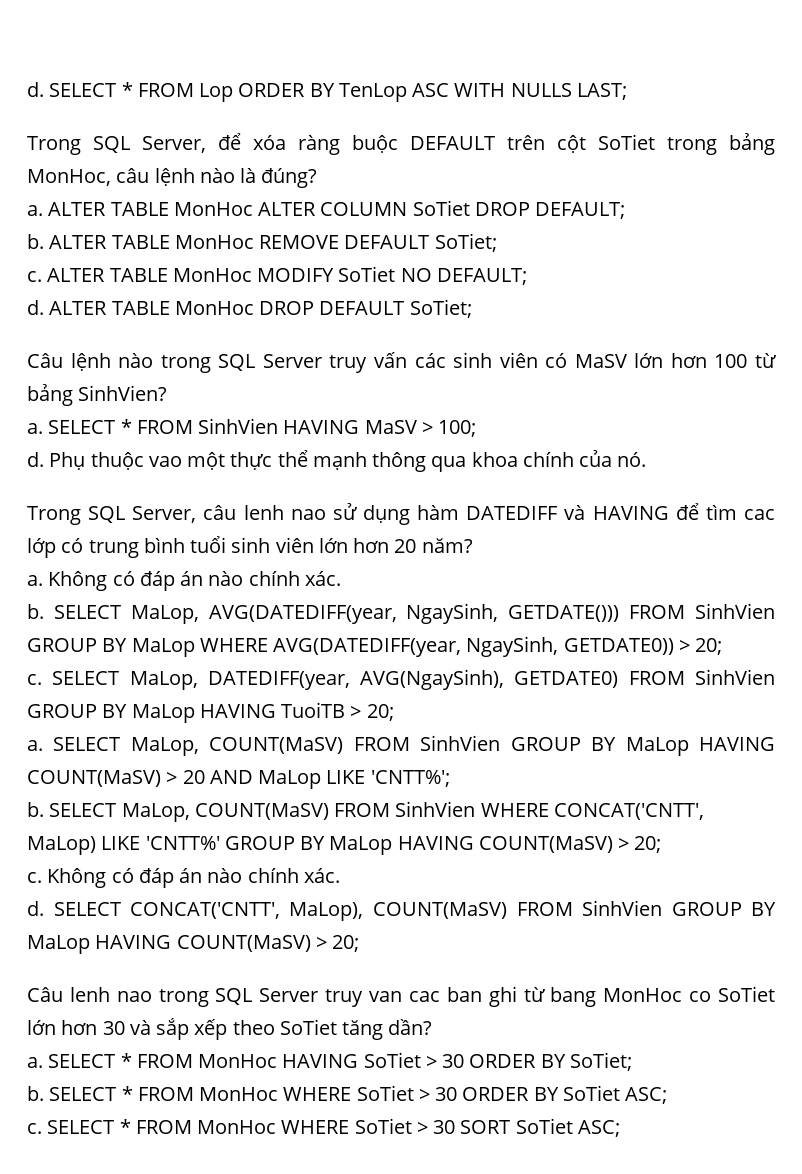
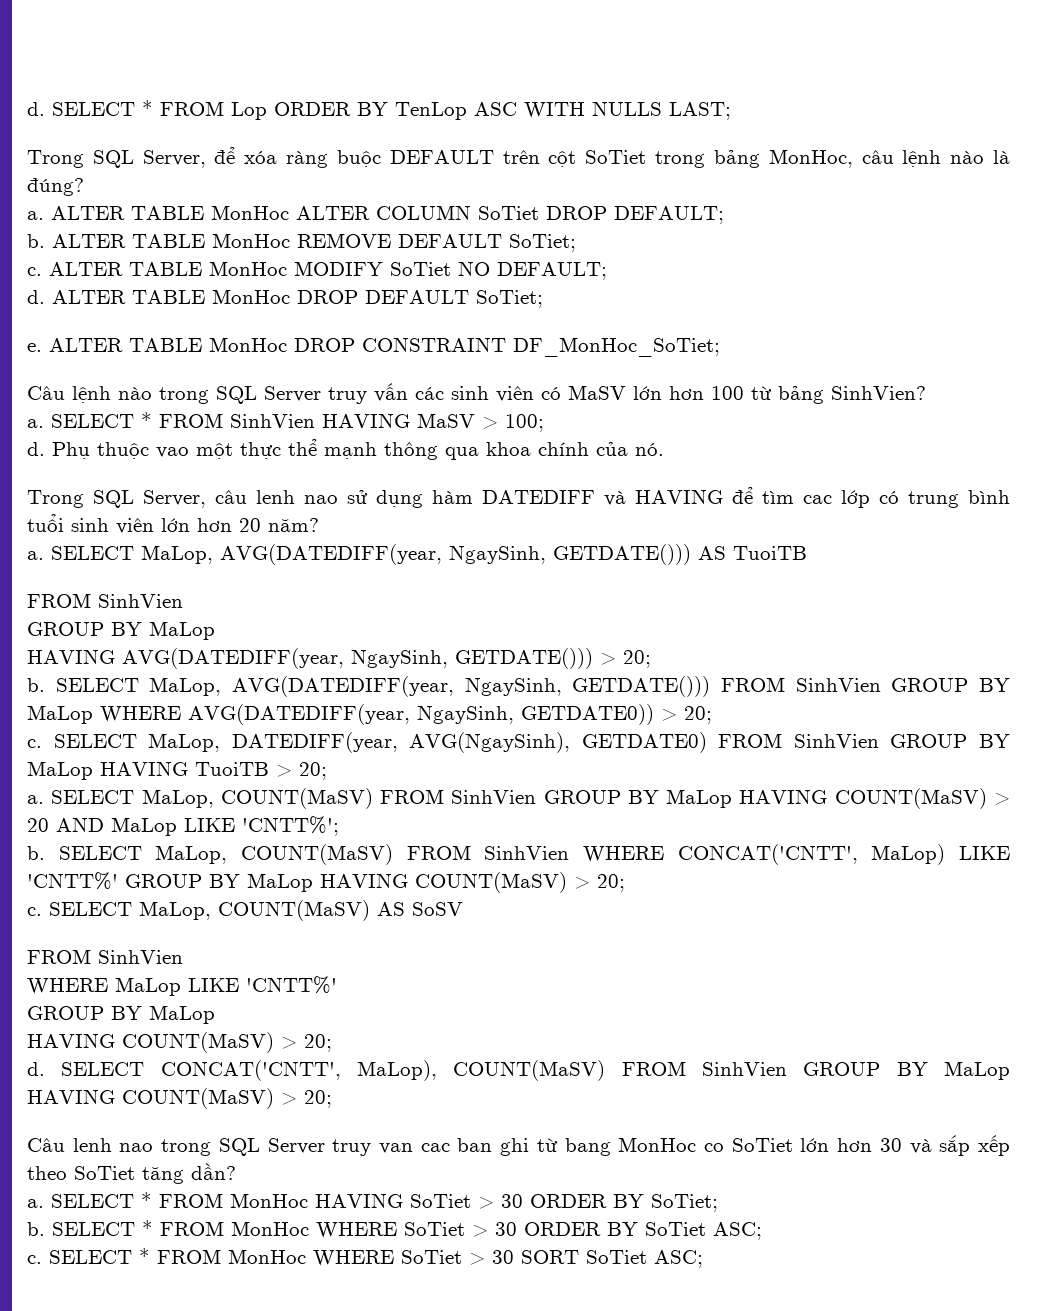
+ e. ALTER TABLE MonHoc DROP CONSTRAINT DF_MonHoc_SoTiet;
- a. Không có đáp án nào chính xác.
+ a. SELECT MaLop, AVG(DATEDIFF(year, NgaySinh, GETDATE())) AS TuoiTB
+ FROM SinhVien
+ GROUP BY MaLop
+ HAVING AVG(DATEDIFF(year, NgaySinh, GETDATE())) > 20;
- c. Không có đáp án nào chính xác.
+ c. SELECT MaLop, COUNT(MaSV) AS SoSV
+ FROM SinhVien
+ WHERE MaLop LIKE 'CNTT%'
+ GROUP BY MaLop
+ HAVING COUNT(MaSV) > 20;

